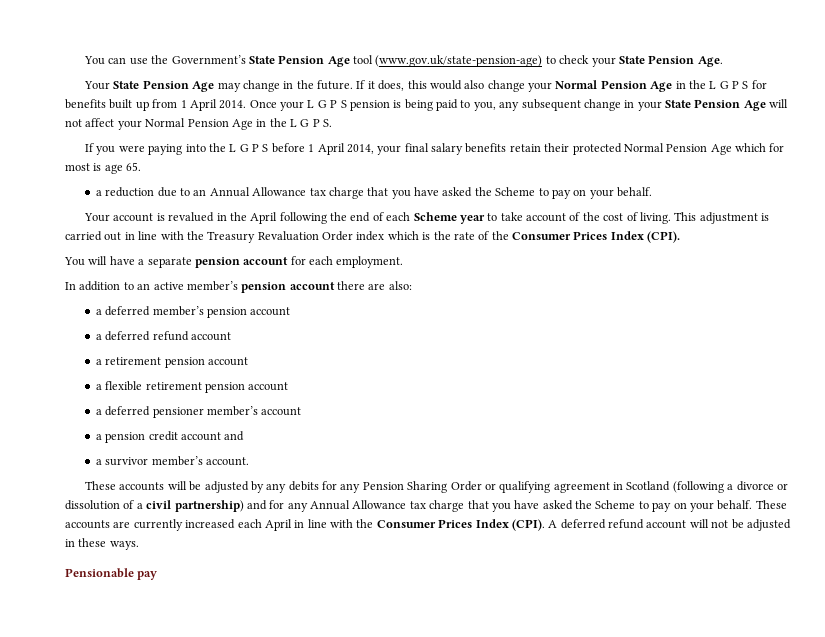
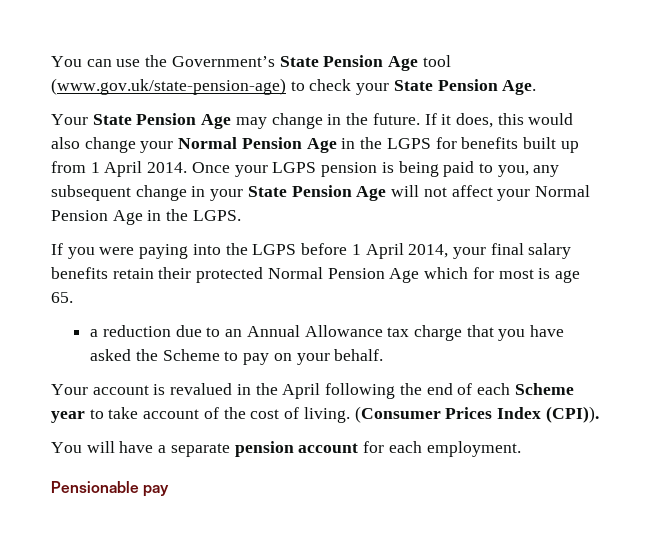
- If it does, this would also change your Normal Pension Age in the L G P S for benefits built up from 1 April 2014.
+ If it does, this would also change your Normal Pension Age in the LGPS for benefits built up from 1 April 2014.
- Once your L G P S pension is being paid to you, any subsequent change in your State Pension Age will not affect your Normal Pension Age in the L G P S.
+ Once your LGPS pension is being paid to you, any subsequent change in your State Pension Age will not affect your Normal Pension Age in the LGPS.
- If you were paying into the L G P S before 1 April 2014, your final salary benefits retain their protected Normal Pension Age which for most is age 65.
+ If you were paying into the LGPS before 1 April 2014, your final salary benefits retain their protected Normal Pension Age which for most is age 65.
- This adjustment is carried out in line with the Treasury Revaluation Order index which is the rate of the Consumer Prices Index (CPI).
+ (Consumer Prices Index (CPI)).
- In addition to an active member’s pension account there are also:
- a deferred member’s pension account
- a deferred refund account
- a retirement pension account
- a flexible retirement pension account
- a deferred pensioner member’s account
- a pension credit account and
- a survivor member’s account.
- These accounts will be adjusted by any debits for any Pension Sharing Order or qualifying agreement in Scotland (following a divorce or dissolution of a civil partnership) and for any Annual Allowance tax charge that you have asked the Scheme to pay on your behalf. These accounts are currently increased each April in line with the Consumer Prices Index (CPI). A deferred refund account will not be adjusted in these ways.

